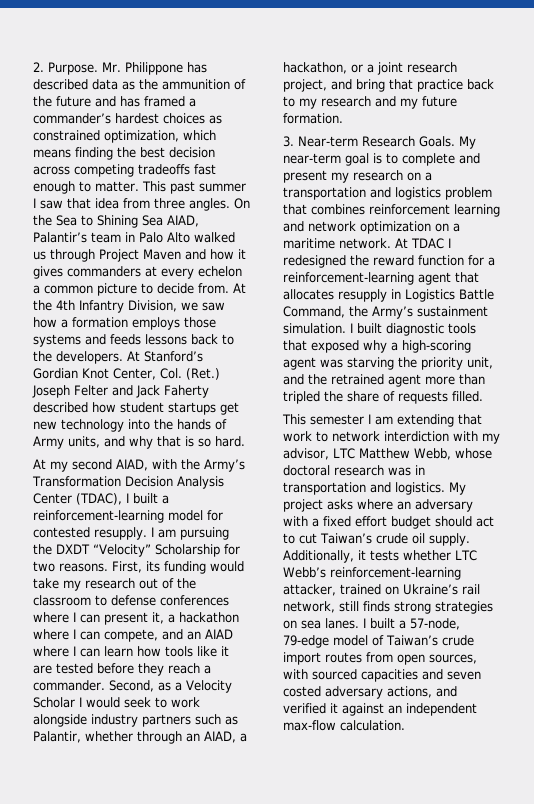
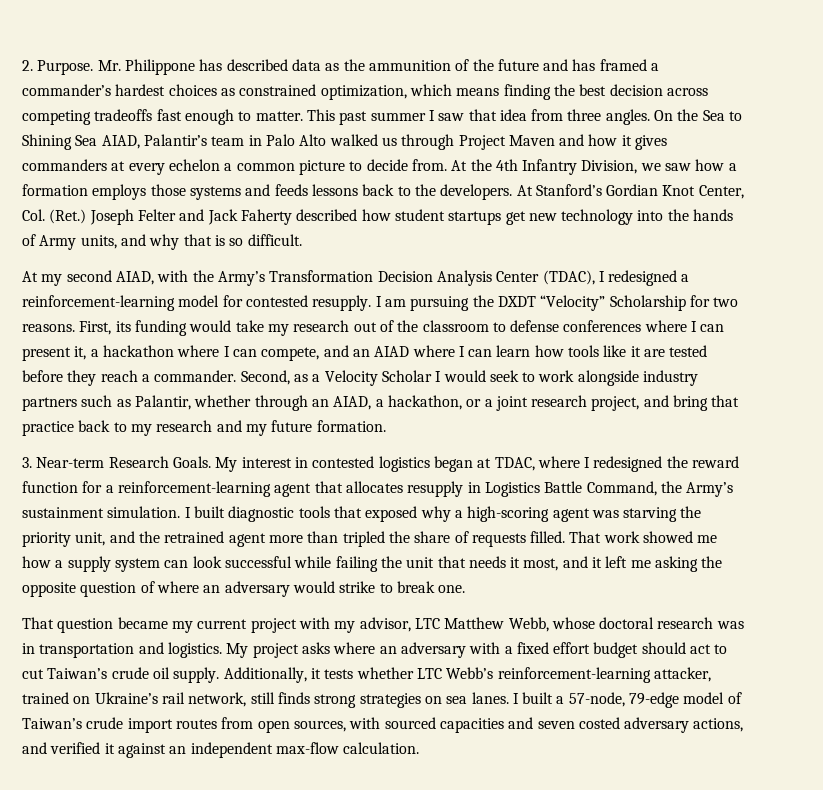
- At Stanford’s Gordian Knot Center, Col. (Ret.) Joseph Felter and Jack Faherty described how student startups get new technology into the hands of Army units, and why that is so hard.
+ At Stanford’s Gordian Knot Center, Col. (Ret.) Joseph Felter and Jack Faherty described how student startups get new technology into the hands of Army units, and why that is so difficult.
- At my second AIAD, with the Army’s Transformation Decision Analysis Center (TDAC), I built a reinforcement-learning model for contested resupply.
+ At my second AIAD, with the Army’s Transformation Decision Analysis Center (TDAC), I redesigned a reinforcement-learning model for contested resupply.
- My near-term goal is to complete and present my research on a transportation and logistics problem that combines reinforcement learning and network optimization on a maritime network. At TDAC I redesigned the reward function for a reinforcement-learning agent that allocates resupply in Logistics Battle Command, the Army’s sustainment simulation.
+ My interest in contested logistics began at TDAC, where I redesigned the reward function for a reinforcement-learning agent that allocates resupply in Logistics Battle Command, the Army’s sustainment simulation.
- I built diagnostic tools that exposed why a high-scoring agent was starving the priority unit, and the retrained agent more than tripled the share of requests filled.
- This semester I am extending that work to network interdiction with my advisor, LTC Matthew Webb, whose doctoral research was in transportation and logistics.
+ I built diagnostic tools that exposed why a high-scoring agent was starving the priority unit, and the retrained agent more than tripled the share of requests filled. That work showed me how a supply system can look successful while failing the unit that needs it most, and it left me asking the opposite question of where an adversary would strike to break one.
+ That question became my current project with my advisor, LTC Matthew Webb, whose doctoral research was in transportation and logistics.

